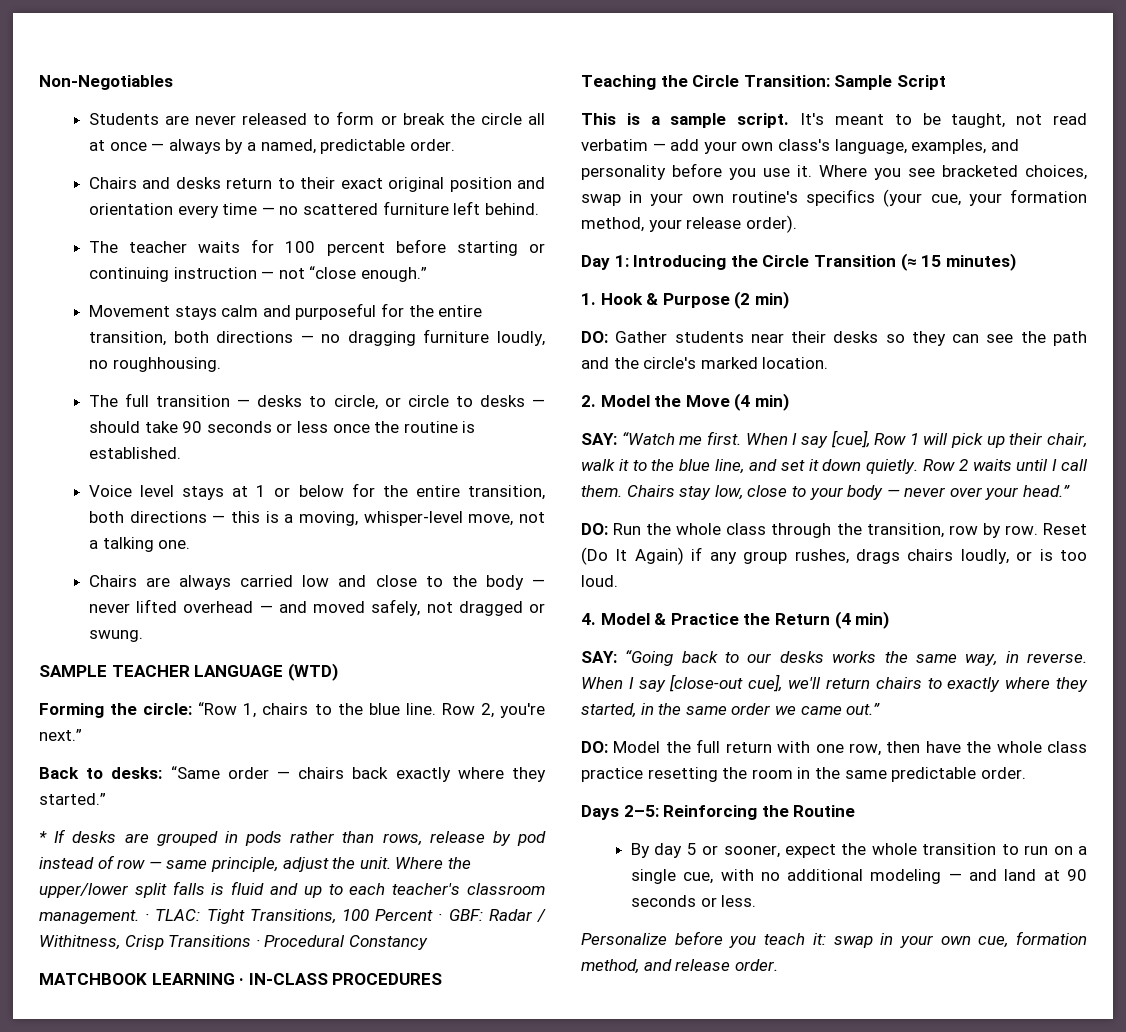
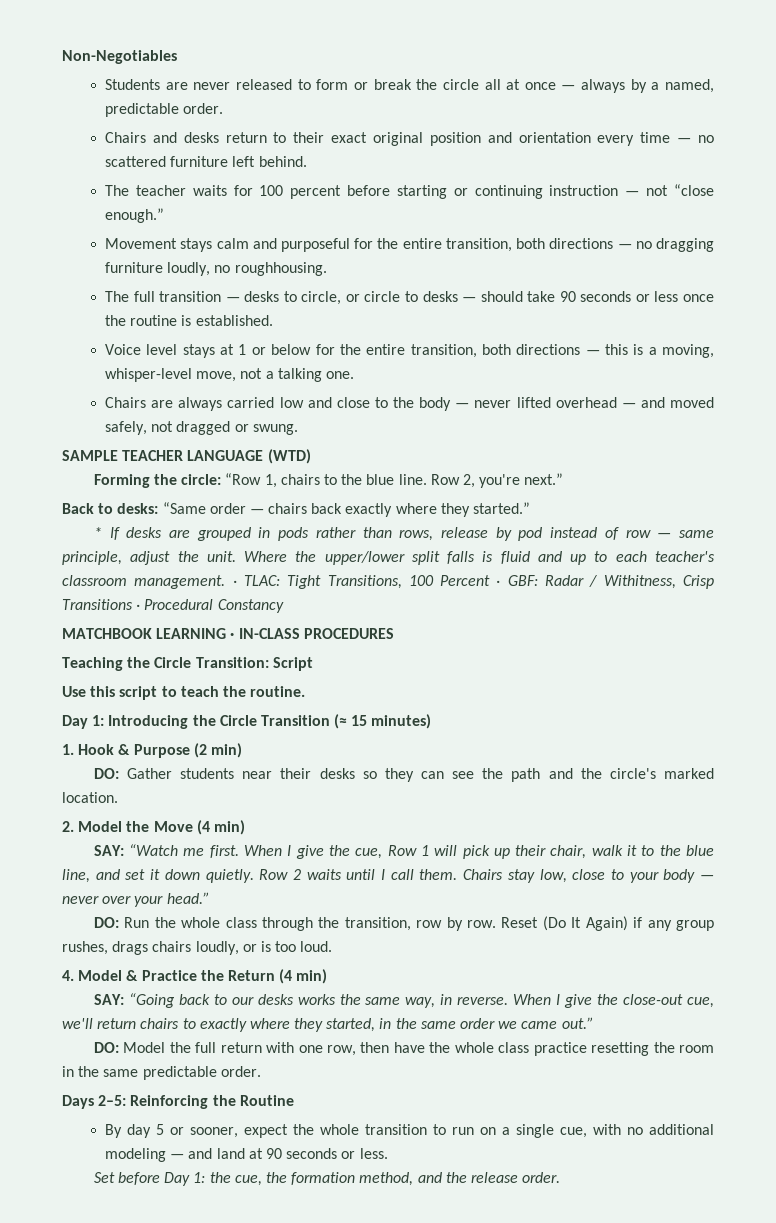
- Teaching the Circle Transition: Sample Script
+ Teaching the Circle Transition: Script
- This is a sample script. It's meant to be taught, not read verbatim — add your own class's language, examples, and personality before you use it. Where you see bracketed choices, swap in your own routine's specifics (your cue, your formation method, your release order).
+ Use this script to teach the routine.
- When I say [cue], Row 1 will pick up their chair, walk it to the blue line, and set it down quietly.
+ When I give the cue, Row 1 will pick up their chair, walk it to the blue line, and set it down quietly.
- When I say [close-out cue], we'll return chairs to exactly where they started, in the same order we came out.”
+ When I give the close-out cue, we'll return chairs to exactly where they started, in the same order we came out.”
- Personalize before you teach it: swap in your own cue, formation method, and release order.
+ Set before Day 1: the cue, the formation method, and the release order.

